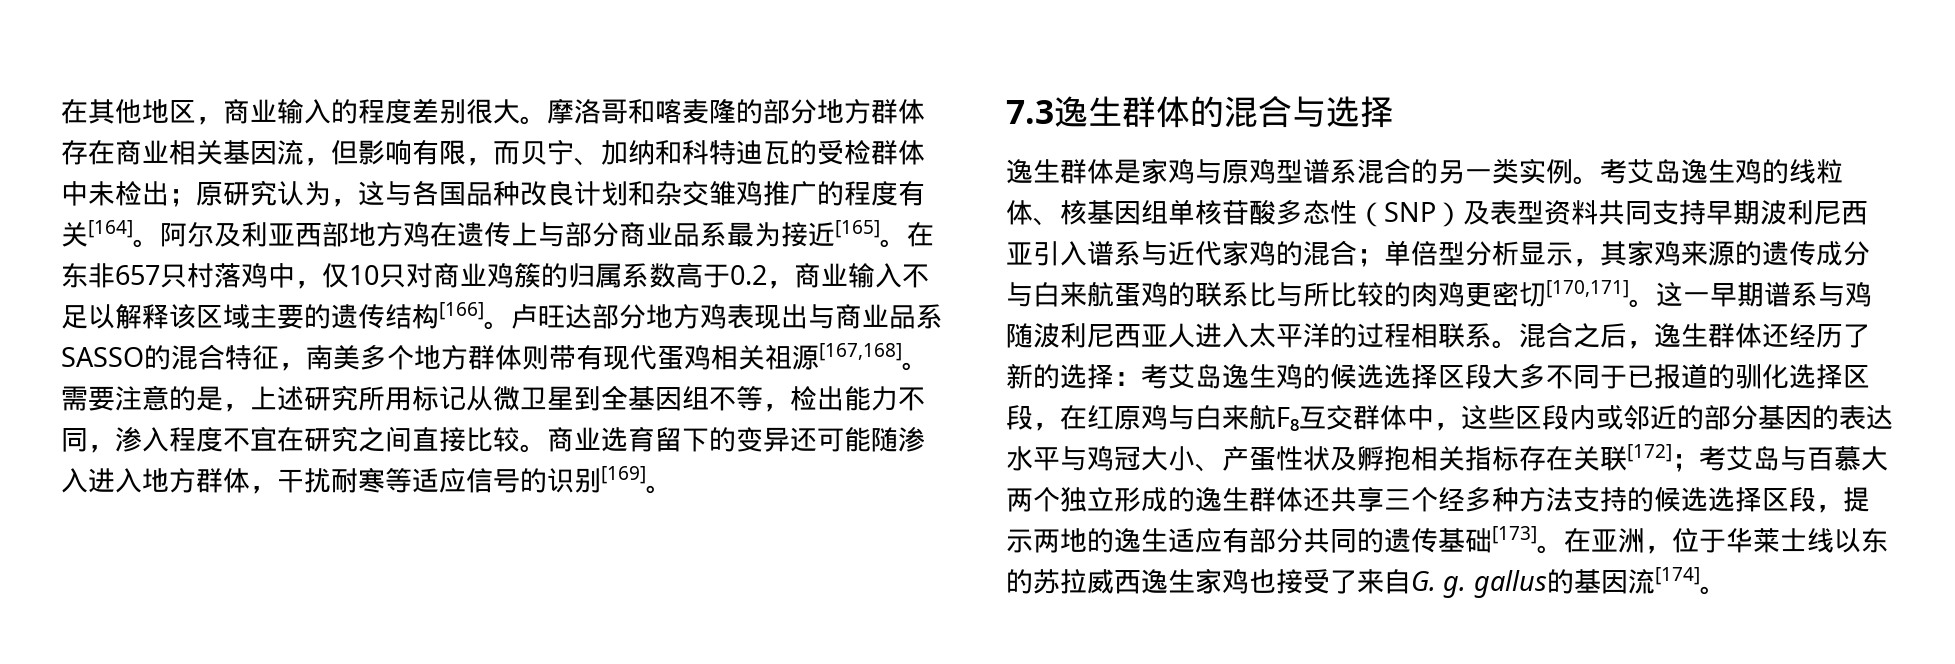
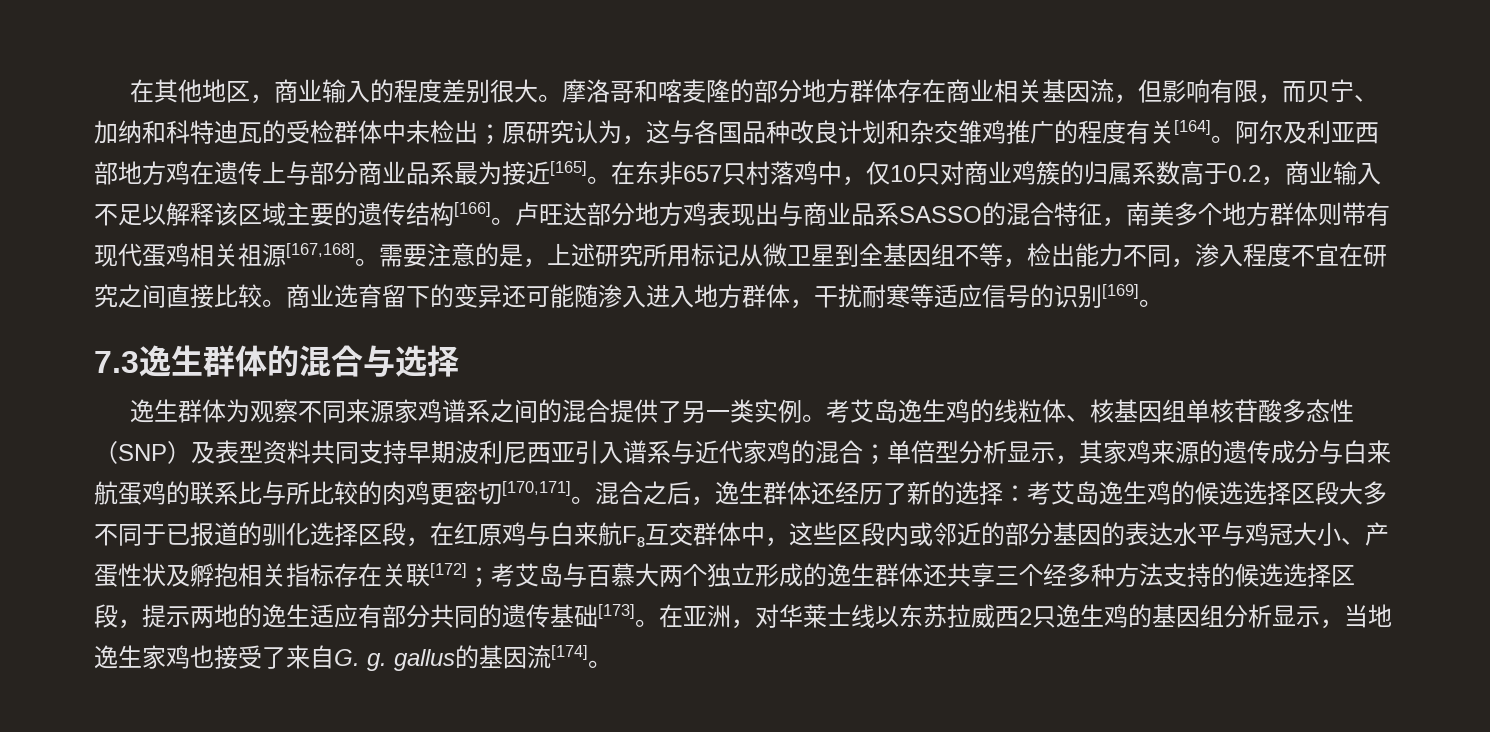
- 逸生群体是家鸡与原鸡型谱系混合的另一类实例。
+ 逸生群体为观察不同来源家鸡谱系之间的混合提供了另一类实例。
- 这一早期谱系与鸡随波利尼西亚人进入太平洋的过程相联系。
- 在亚洲，位于华莱士线以东的苏拉威西逸生家鸡也接受了来自G. g. gallus的基因流[174]。
+ 在亚洲，对华莱士线以东苏拉威西2只逸生鸡的基因组分析显示，当地逸生家鸡也接受了来自G. g. gallus的基因流[174]。

